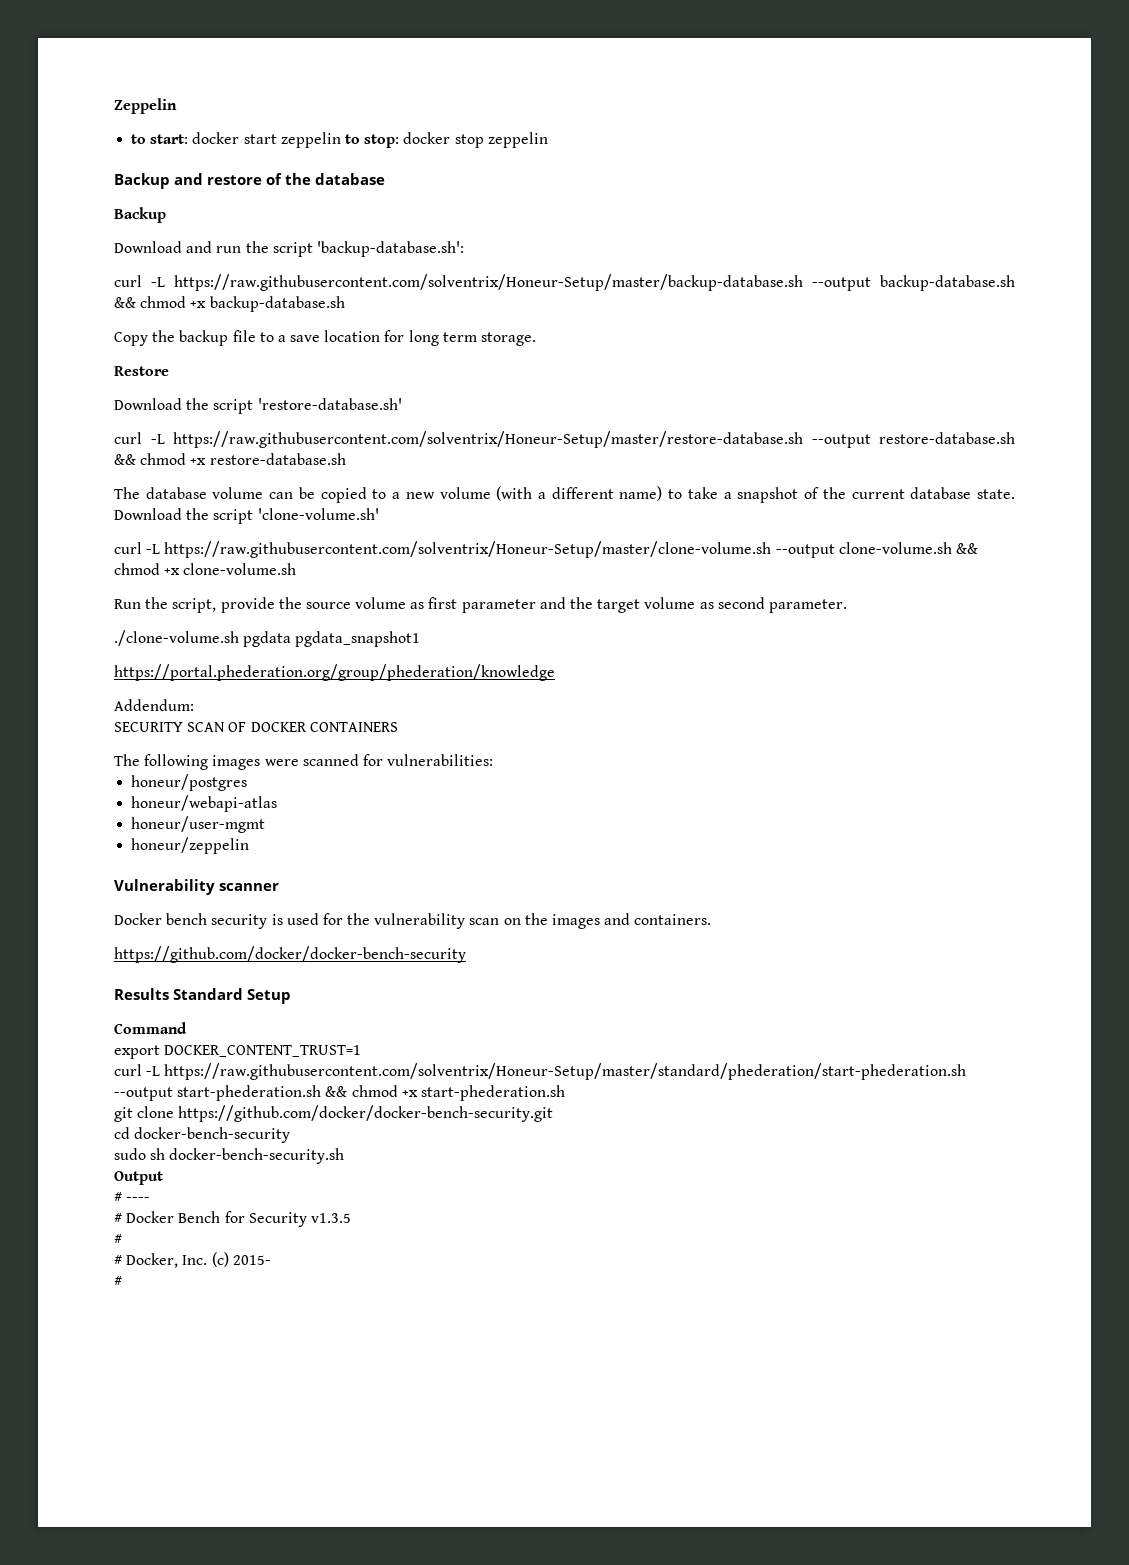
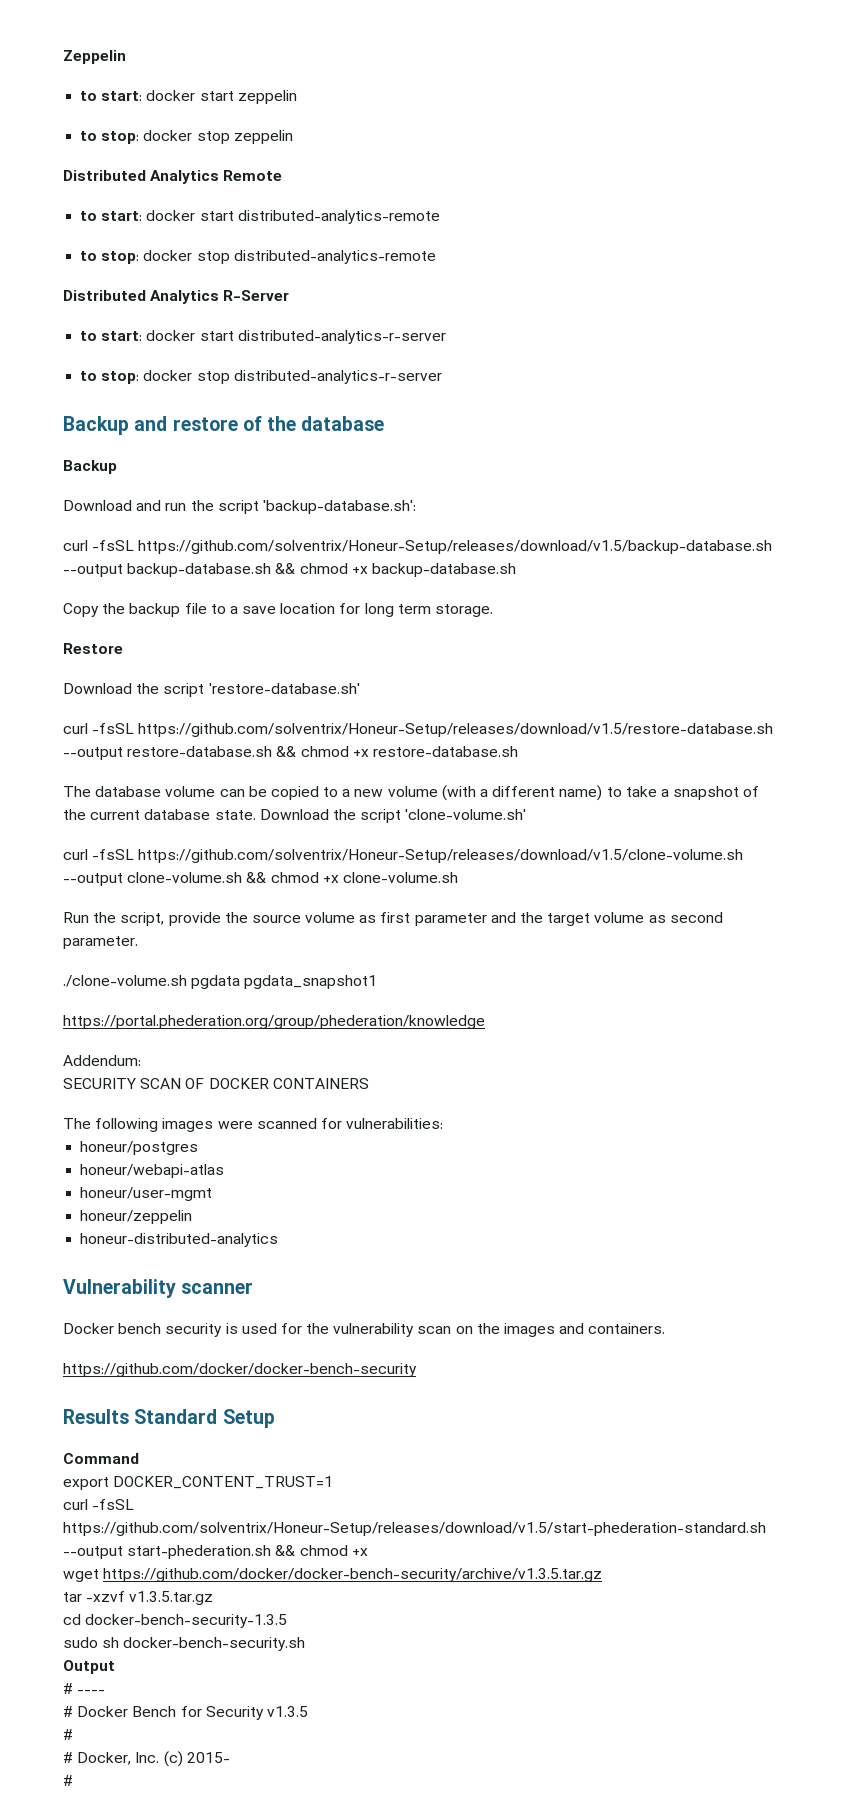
- to start: docker start zeppelin to stop: docker stop zeppelin
+ to start: docker start zeppelin
+ to stop: docker stop zeppelin
+ Distributed Analytics Remote
+ to start: docker start distributed-analytics-remote
+ to stop: docker stop distributed-analytics-remote
+ Distributed Analytics R-Server
+ to start: docker start distributed-analytics-r-server
+ to stop: docker stop distributed-analytics-r-server
- curl -L https://raw.githubusercontent.com/solventrix/Honeur-Setup/master/backup-database.sh --output backup-database.sh && chmod +x backup-database.sh
+ curl -fsSL https://github.com/solventrix/Honeur-Setup/releases/download/v1.5/backup-database.sh --output backup-database.sh && chmod +x backup-database.sh
- curl -L https://raw.githubusercontent.com/solventrix/Honeur-Setup/master/restore-database.sh --output restore-database.sh && chmod +x restore-database.sh
+ curl -fsSL https://github.com/solventrix/Honeur-Setup/releases/download/v1.5/restore-database.sh --output restore-database.sh && chmod +x restore-database.sh
- curl -L https://raw.githubusercontent.com/solventrix/Honeur-Setup/master/clone-volume.sh --output clone-volume.sh && chmod +x clone-volume.sh
+ curl -fsSL https://github.com/solventrix/Honeur-Setup/releases/download/v1.5/clone-volume.sh --output clone-volume.sh && chmod +x clone-volume.sh
+ honeur-distributed-analytics
- curl -L https://raw.githubusercontent.com/solventrix/Honeur-Setup/master/standard/phederation/start-phederation.sh --output start-phederation.sh && chmod +x start-phederation.sh
- git clone https://github.com/docker/docker-bench-security.git
+ curl -fsSL https://github.com/solventrix/Honeur-Setup/releases/download/v1.5/start-phederation-standard.sh --output start-phederation.sh && chmod +x
+ wget https://github.com/docker/docker-bench-security/archive/v1.3.5.tar.gz
+ tar -xzvf v1.3.5.tar.gz
- cd docker-bench-security
+ cd docker-bench-security-1.3.5

